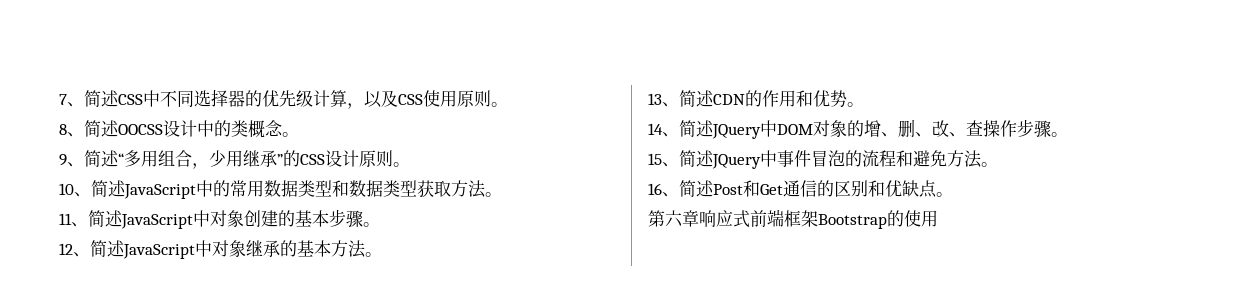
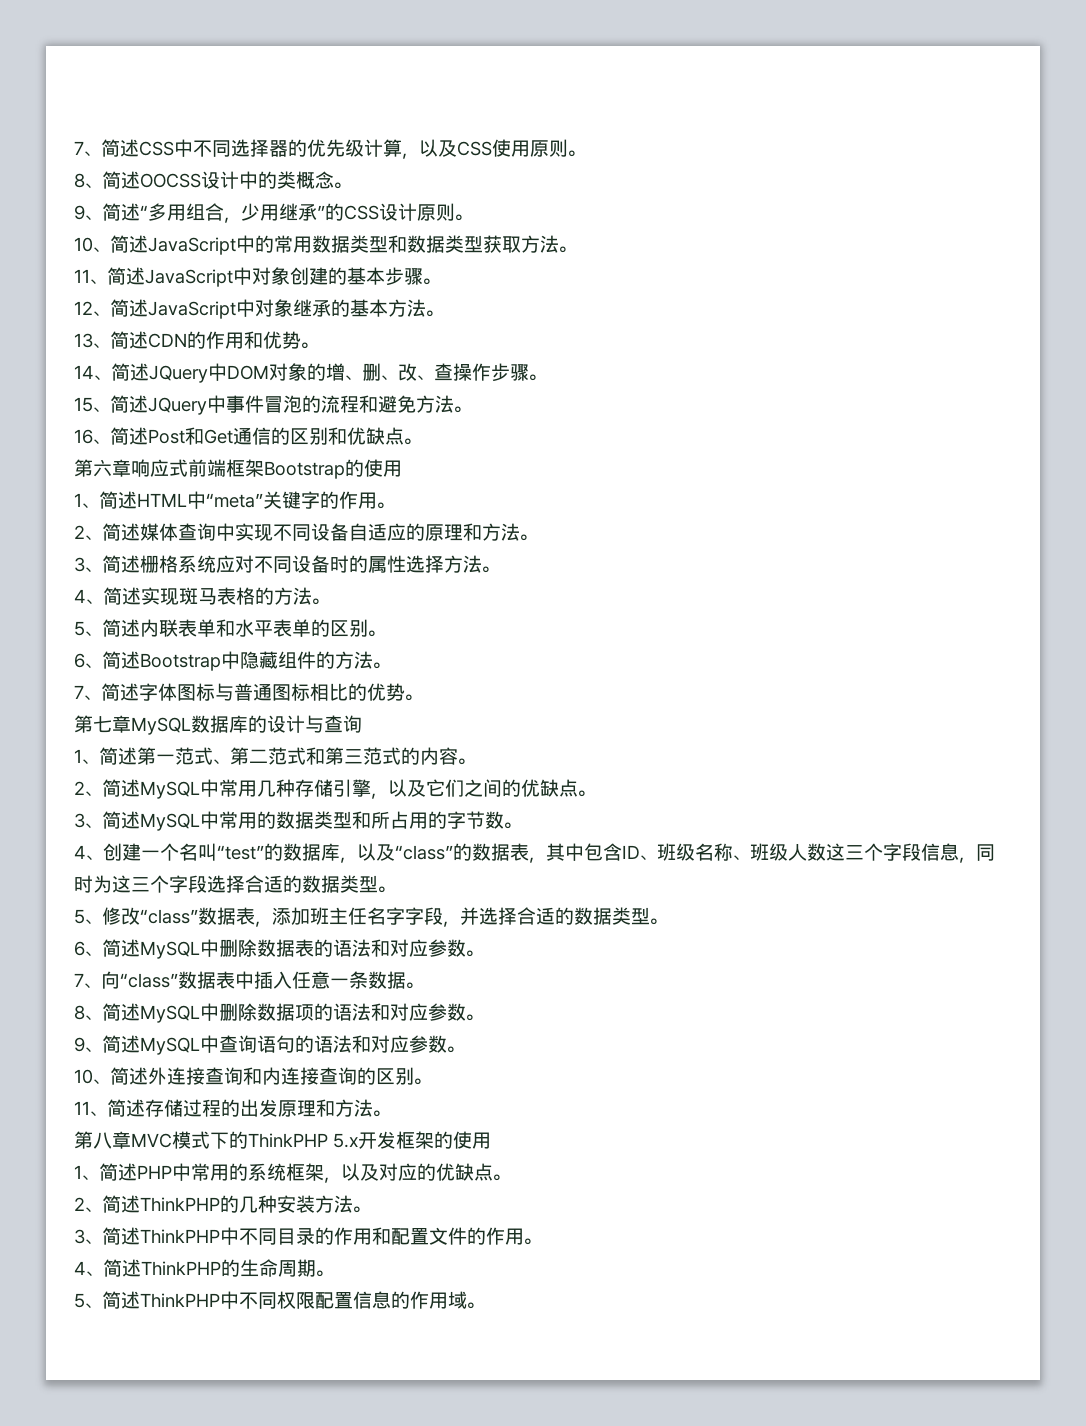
+ 1、简述HTML中“meta”关键字的作用。
+ 2、简述媒体查询中实现不同设备自适应的原理和方法。
+ 3、简述栅格系统应对不同设备时的属性选择方法。
+ 4、简述实现斑马表格的方法。
+ 5、简述内联表单和水平表单的区别。
+ 6、简述Bootstrap中隐藏组件的方法。
+ 7、简述字体图标与普通图标相比的优势。
+ 第七章MySQL数据库的设计与查询
+ 1、简述第一范式、第二范式和第三范式的内容。
+ 2、简述MySQL中常用几种存储引擎，以及它们之间的优缺点。
+ 3、简述MySQL中常用的数据类型和所占用的字节数。
+ 4、创建一个名叫“test”的数据库，以及“class”的数据表，其中包含ID、班级名称、班级人数这三个字段信息，同时为这三个字段选择合适的数据类型。
+ 5、修改“class”数据表，添加班主任名字字段，并选择合适的数据类型。
+ 6、简述MySQL中删除数据表的语法和对应参数。
+ 7、向“class”数据表中插入任意一条数据。
+ 8、简述MySQL中删除数据项的语法和对应参数。
+ 9、简述MySQL中查询语句的语法和对应参数。
+ 10、简述外连接查询和内连接查询的区别。
+ 11、简述存储过程的出发原理和方法。
+ 第八章MVC模式下的ThinkPHP 5.x开发框架的使用
+ 1、简述PHP中常用的系统框架，以及对应的优缺点。
+ 2、简述ThinkPHP的几种安装方法。
+ 3、简述ThinkPHP中不同目录的作用和配置文件的作用。
+ 4、简述ThinkPHP的生命周期。
+ 5、简述ThinkPHP中不同权限配置信息的作用域。

